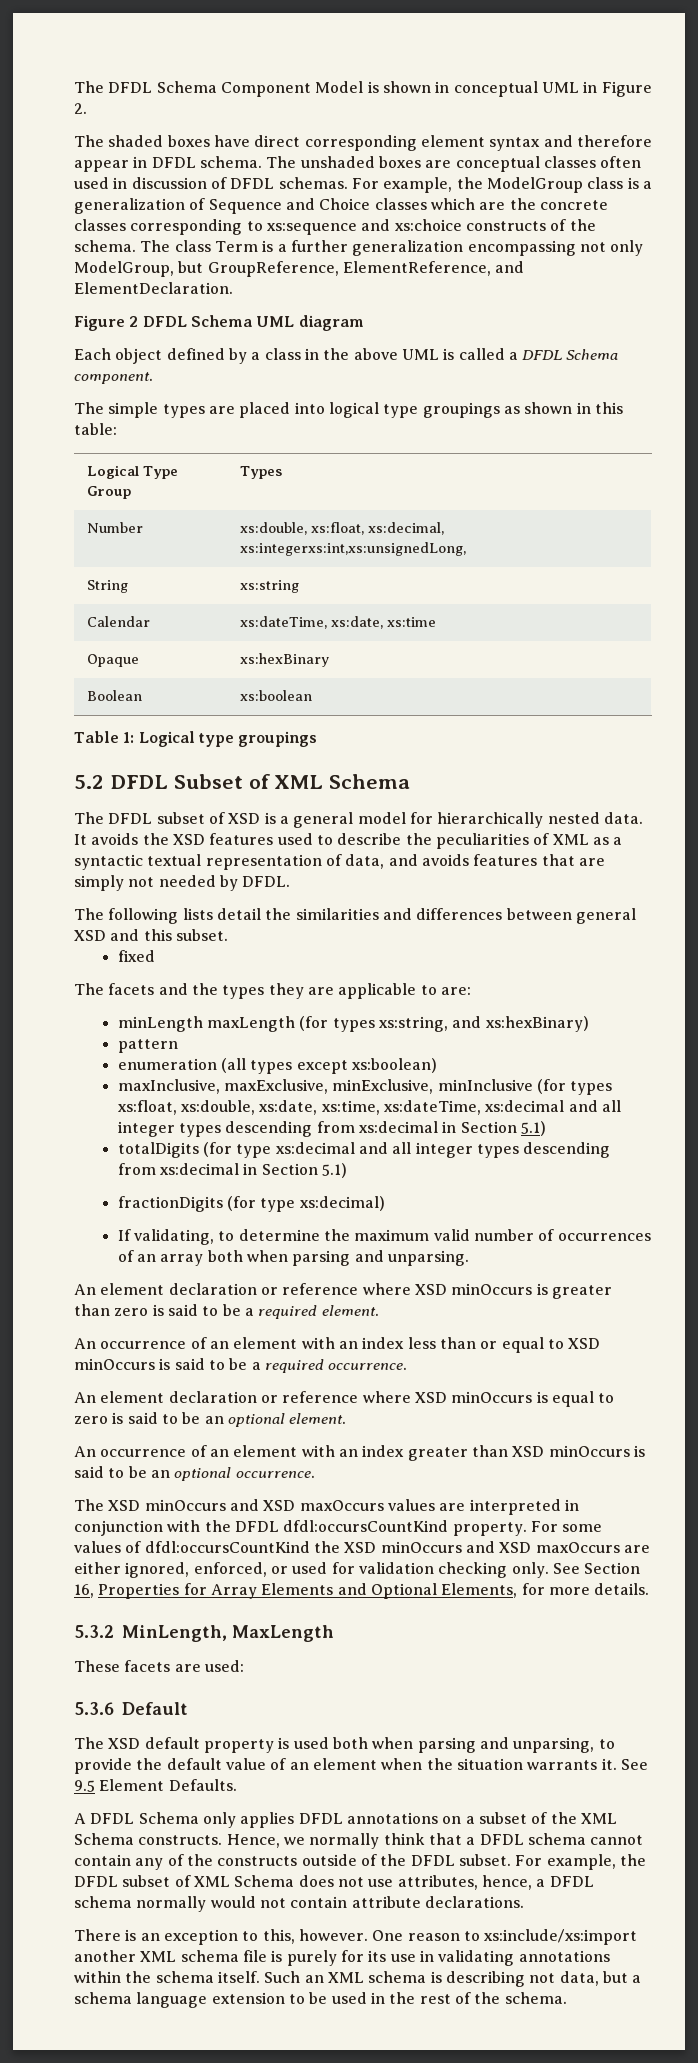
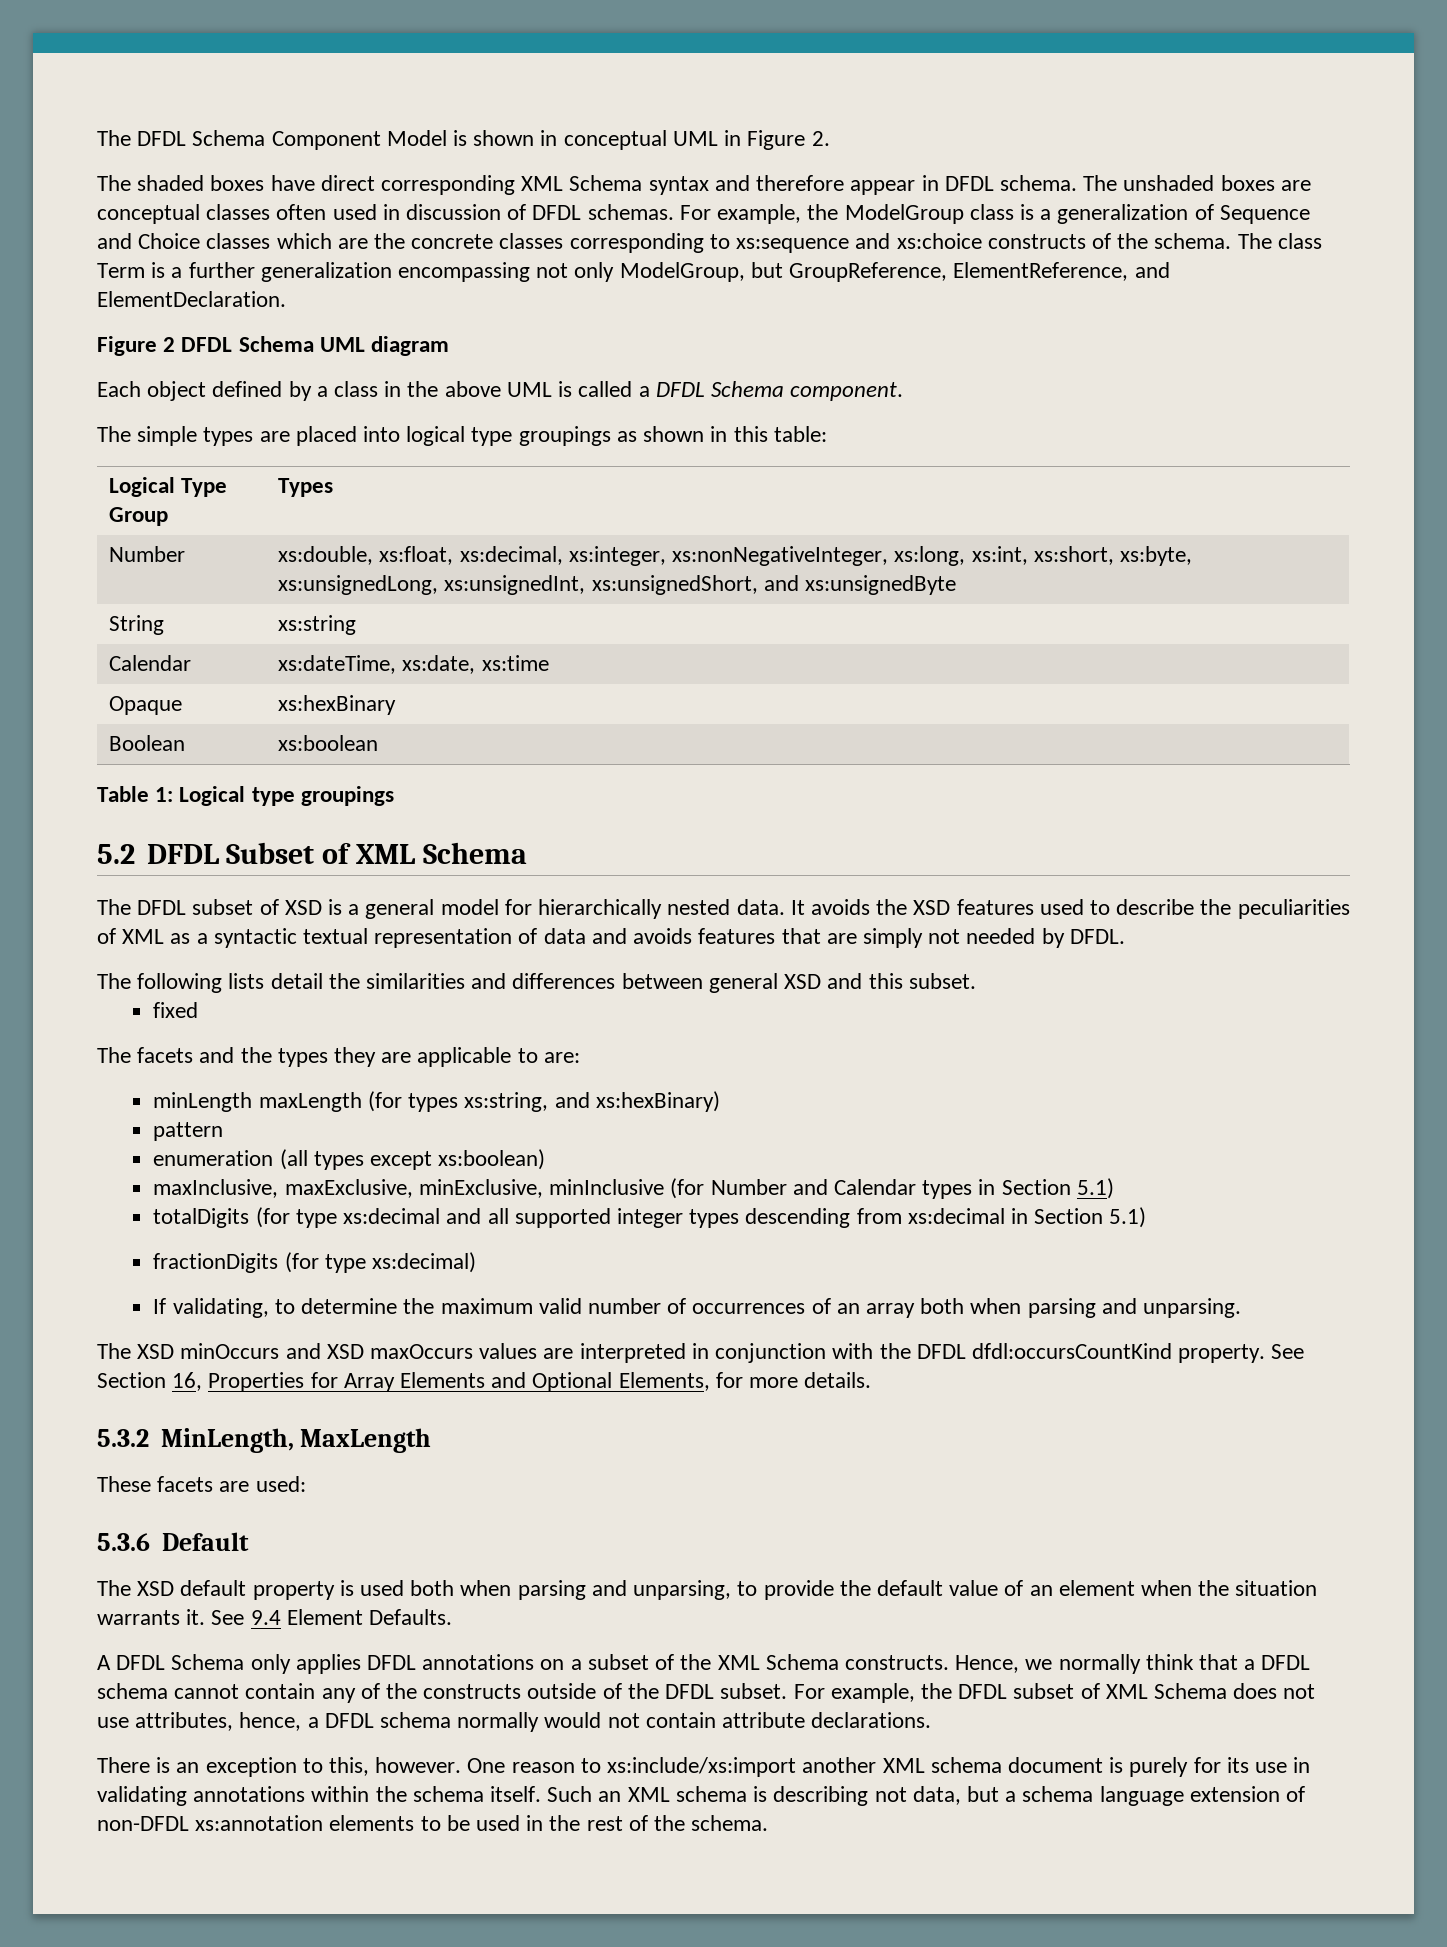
- The shaded boxes have direct corresponding element syntax and therefore appear in DFDL schema.
+ The shaded boxes have direct corresponding XML Schema syntax and therefore appear in DFDL schema.
- Number | xs:double, xs:float, xs:decimal, xs:integerxs:int,xs:unsignedLong,
+ Number | xs:double, xs:float, xs:decimal, xs:integer, xs:nonNegativeInteger, xs:long, xs:int, xs:short, xs:byte, xs:unsignedLong, xs:unsignedInt, xs:unsignedShort, and xs:unsignedByte
- It avoids the XSD features used to describe the peculiarities of XML as a syntactic textual representation of data, and avoids features that are simply not needed by DFDL.
+ It avoids the XSD features used to describe the peculiarities of XML as a syntactic textual representation of data and avoids features that are simply not needed by DFDL.
- maxInclusive, maxExclusive, minExclusive, minInclusive (for types xs:float, xs:double, xs:date, xs:time, xs:dateTime, xs:decimal and all integer types descending from xs:decimal in Section 5.1)
+ maxInclusive, maxExclusive, minExclusive, minInclusive (for Number and Calendar types in Section 5.1)
- totalDigits (for type xs:decimal and all integer types descending from xs:decimal in Section 5.1)
+ totalDigits (for type xs:decimal and all supported integer types descending from xs:decimal in Section 5.1)
- An element declaration or reference where XSD minOccurs is greater than zero is said to be a required element.
- An occurrence of an element with an index less than or equal to XSD minOccurs is said to be a required occurrence.
- An element declaration or reference where XSD minOccurs is equal to zero is said to be an optional element.
- An occurrence of an element with an index greater than XSD minOccurs is said to be an optional occurrence.
- For some values of dfdl:occursCountKind the XSD minOccurs and XSD maxOccurs are either ignored, enforced, or used for validation checking only.
- See 9.5 Element Defaults.
+ See 9.4 Element Defaults.
- One reason to xs:include/xs:import another XML schema file is purely for its use in validating annotations within the schema itself.
+ One reason to xs:include/xs:import another XML schema document is purely for its use in validating annotations within the schema itself.
- Such an XML schema is describing not data, but a schema language extension to be used in the rest of the schema.
+ Such an XML schema is describing not data, but a schema language extension of non-DFDL xs:annotation elements to be used in the rest of the schema.

